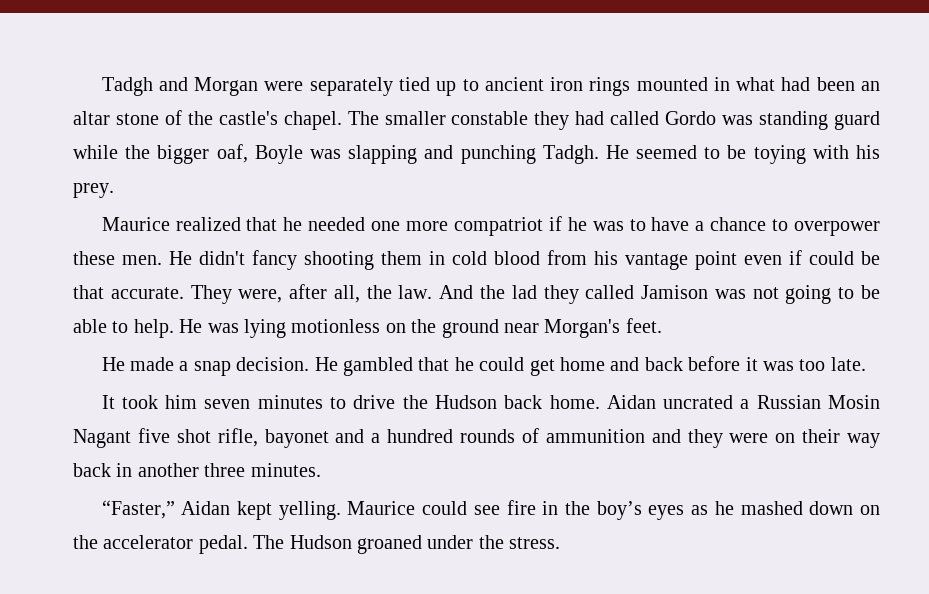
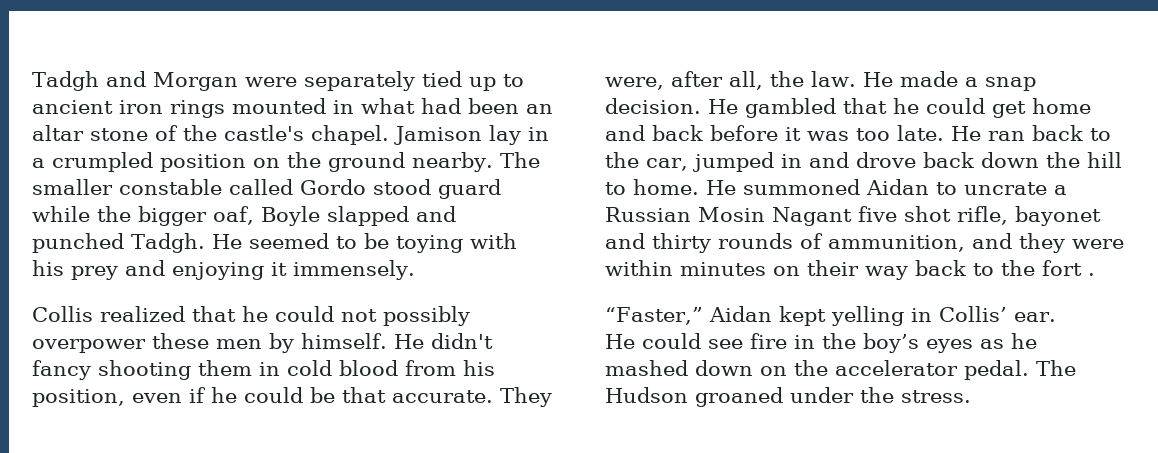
- The smaller constable they had called Gordo was standing guard while the bigger oaf, Boyle was slapping and punching Tadgh.
+ Jamison lay in a crumpled position on the ground nearby. The smaller constable called Gordo stood guard while the bigger oaf, Boyle slapped and punched Tadgh.
- He seemed to be toying with his prey.
- Maurice realized that he needed one more compatriot if he was to have a chance to overpower these men.
+ He seemed to be toying with his prey and enjoying it immensely.
+ Collis realized that he could not possibly overpower these men by himself.
- He didn't fancy shooting them in cold blood from his vantage point even if could be that accurate.
+ He didn't fancy shooting them in cold blood from his position, even if he could be that accurate.
- They were, after all, the law. And the lad they called Jamison was not going to be able to help. He was lying motionless on the ground near Morgan's feet.
- He made a snap decision.
+ They were, after all, the law. He made a snap decision.
- He gambled that he could get home and back before it was too late.
- It took him seven minutes to drive the Hudson back home. Aidan uncrated a Russian Mosin Nagant five shot rifle, bayonet and a hundred rounds of ammunition and they were on their way back in another three minutes.
+ He gambled that he could get home and back before it was too late. He ran back to the car, jumped in and drove back down the hill to home. He summoned Aidan to uncrate a Russian Mosin Nagant five shot rifle, bayonet and thirty rounds of ammunition, and they were within minutes on their way back to the fort .
- “Faster,” Aidan kept yelling. Maurice could see fire in the boy’s eyes as he mashed down on the accelerator pedal.
+ “Faster,” Aidan kept yelling in Collis’ ear.
+ He could see fire in the boy’s eyes as he mashed down on the accelerator pedal.

